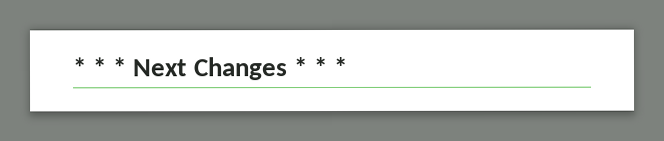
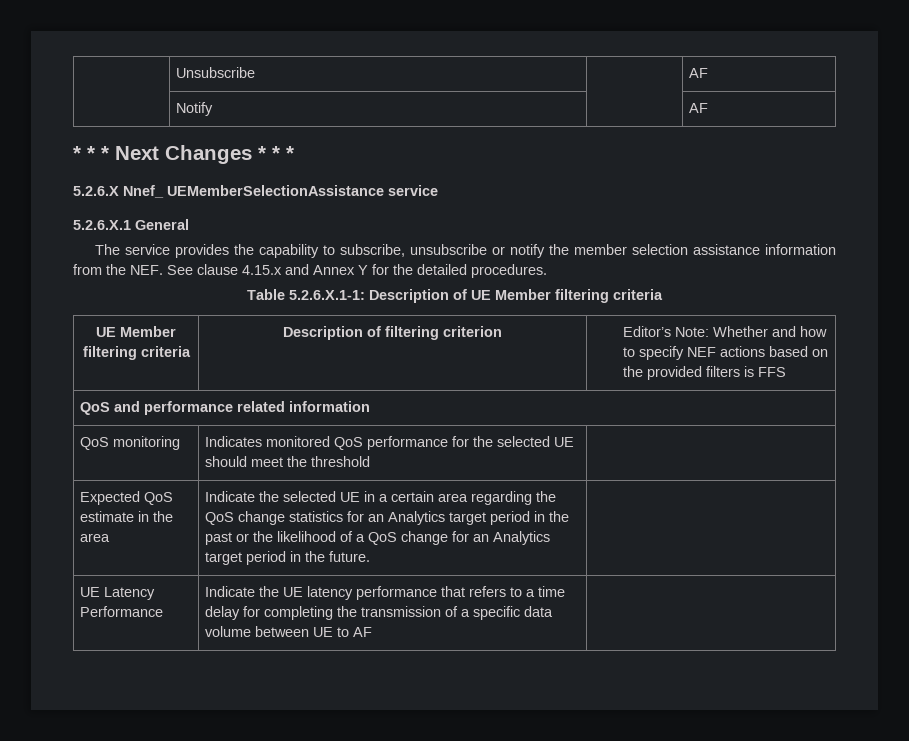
+ | Unsubscribe | | AF
+ | Notify | | AF
+ 5.2.6.X Nnef_ UEMemberSelectionAssistance service
+ 5.2.6.X.1 General
+ The service provides the capability to subscribe, unsubscribe or notify the member selection assistance information from the NEF. See clause 4.15.x and Annex Y for the detailed procedures.
+ Table 5.2.6.X.1-1: Description of UE Member filtering criteria
+ UE Member filtering criteria | Description of filtering criterion | Editor’s Note: Whether and how to specify NEF actions based on the provided filters is FFS
+ QoS and performance related information
+ QoS monitoring | Indicates monitored QoS performance for the selected UE should meet the threshold |
+ Expected QoS estimate in the area | Indicate the selected UE in a certain area regarding the QoS change statistics for an Analytics target period in the past or the likelihood of a QoS change for an Analytics target period in the future. |
+ UE Latency Performance | Indicate the UE latency performance that refers to a time delay for completing the transmission of a specific data volume between UE to AF |

